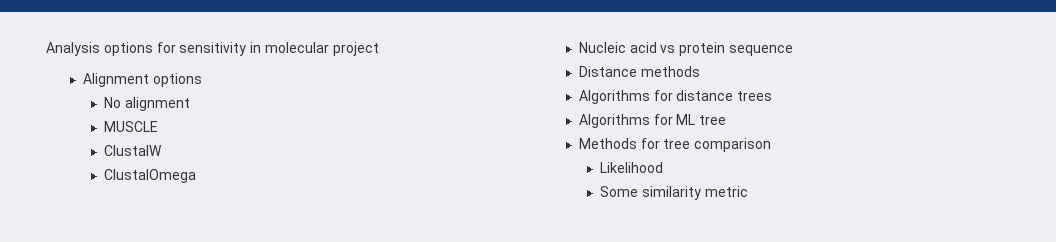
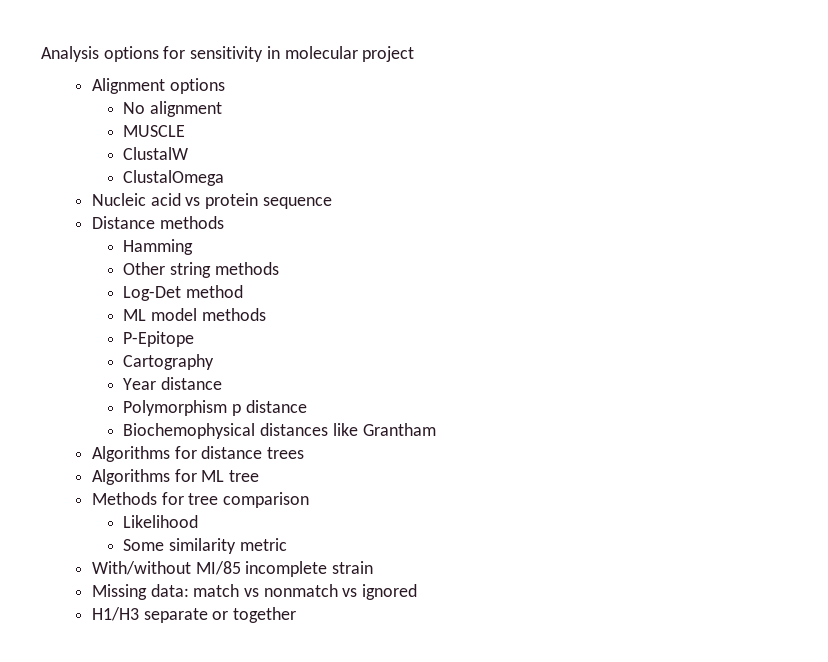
+ Hamming
+ Other string methods
+ Log-Det method
+ ML model methods
+ P-Epitope
+ Cartography
+ Year distance
+ Polymorphism p distance
+ Biochemophysical distances like Grantham
+ With/without MI/85 incomplete strain
+ Missing data: match vs nonmatch vs ignored
+ H1/H3 separate or together

